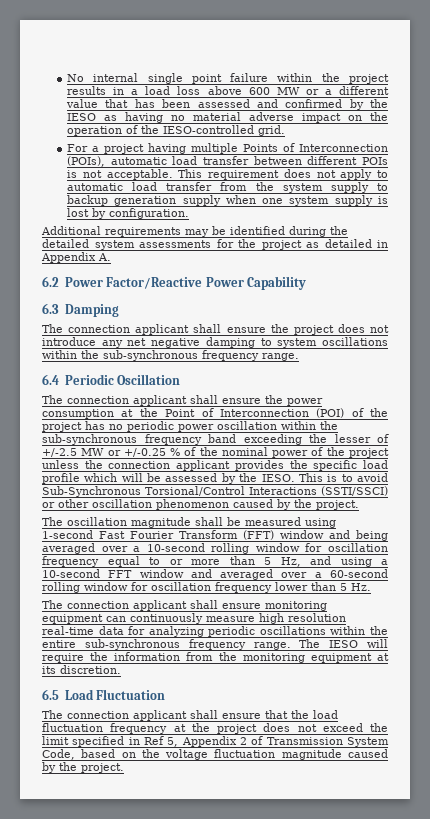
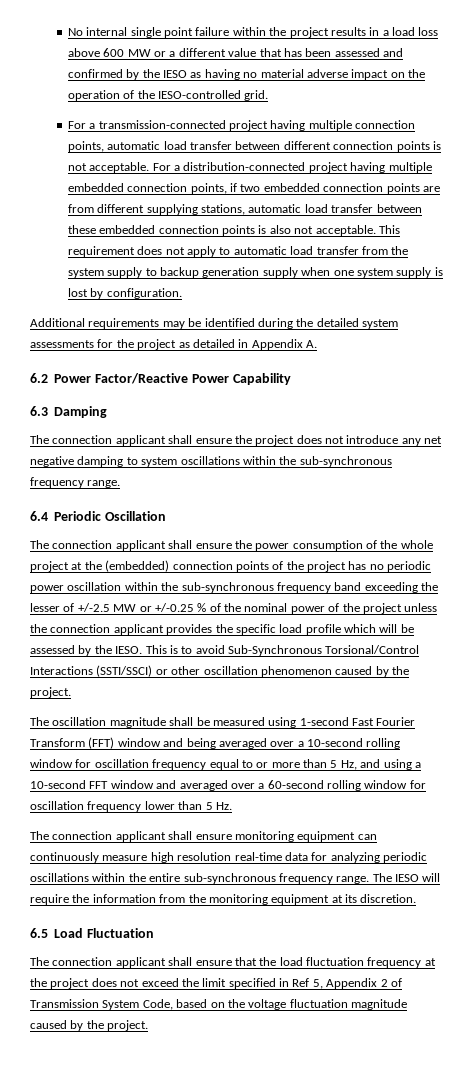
- For a project having multiple Points of Interconnection (POIs), automatic load transfer between different POIs is not acceptable.
+ For a transmission-connected project having multiple connection points, automatic load transfer between different connection points is not acceptable.
+ For a distribution-connected project having multiple embedded connection points, if two embedded connection points are from different supplying stations, automatic load transfer between these embedded connection points is also not acceptable.
- The connection applicant shall ensure the power consumption at the Point of Interconnection (POI) of the project has no periodic power oscillation within the sub-synchronous frequency band exceeding the lesser of +/-2.5 MW or +/-0.25 % of the nominal power of the project unless the connection applicant provides the specific load profile which will be assessed by the IESO.
+ The connection applicant shall ensure the power consumption of the whole project at the (embedded) connection points of the project has no periodic power oscillation within the sub-synchronous frequency band exceeding the lesser of +/-2.5 MW or +/-0.25 % of the nominal power of the project unless the connection applicant provides the specific load profile which will be assessed by the IESO.

